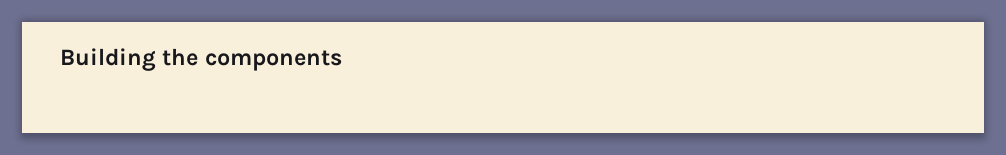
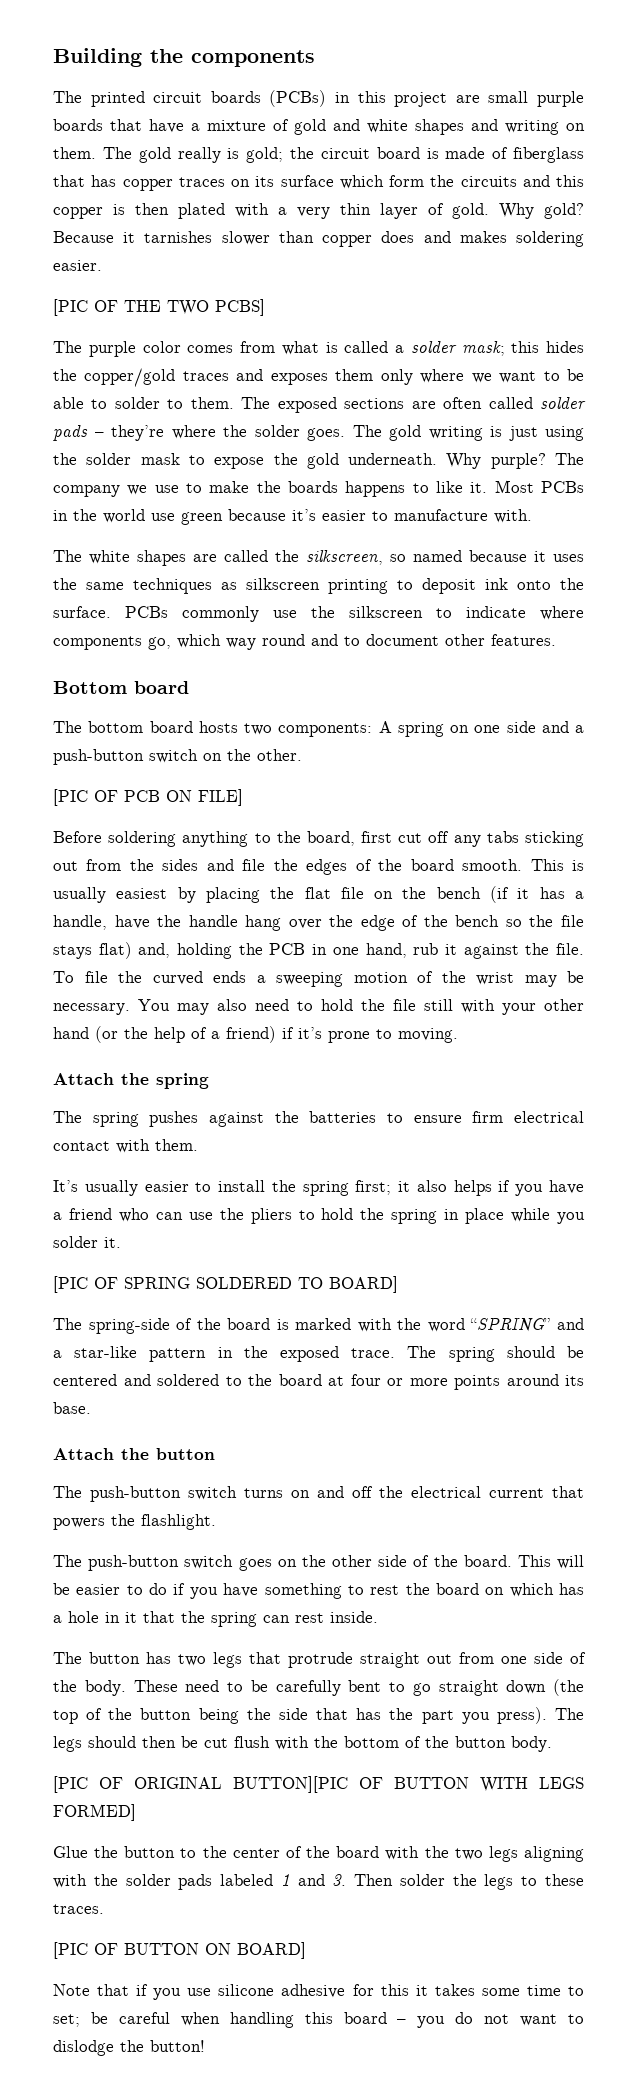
+ The printed circuit boards (PCBs) in this project are small purple boards that have a mixture of gold and white shapes and writing on them. The gold really is gold; the circuit board is made of fiberglass that has copper traces on its surface which form the circuits and this copper is then plated with a very thin layer of gold. Why gold? Because it tarnishes slower than copper does and makes soldering easier.
+ [PIC OF THE TWO PCBS]
+ The purple color comes from what is called a solder mask; this hides the copper/gold traces and exposes them only where we want to be able to solder to them. The exposed sections are often called solder pads – they’re where the solder goes. The gold writing is just using the solder mask to expose the gold underneath. Why purple? The company we use to make the boards happens to like it. Most PCBs in the world use green because it’s easier to manufacture with.
+ The white shapes are called the silkscreen, so named because it uses the same techniques as silkscreen printing to deposit ink onto the surface. PCBs commonly use the silkscreen to indicate where components go, which way round and to document other features.
+ Bottom board
+ The bottom board hosts two components: A spring on one side and a push-button switch on the other.
+ [PIC OF PCB ON FILE]
+ Before soldering anything to the board, first cut off any tabs sticking out from the sides and file the edges of the board smooth. This is usually easiest by placing the flat file on the bench (if it has a handle, have the handle hang over the edge of the bench so the file stays flat) and, holding the PCB in one hand, rub it against the file. To file the curved ends a sweeping motion of the wrist may be necessary. You may also need to hold the file still with your other hand (or the help of a friend) if it’s prone to moving.
+ Attach the spring
+ The spring pushes against the batteries to ensure firm electrical contact with them.
+ It’s usually easier to install the spring first; it also helps if you have a friend who can use the pliers to hold the spring in place while you solder it.
+ [PIC OF SPRING SOLDERED TO BOARD]
+ The spring-side of the board is marked with the word “SPRING” and a star-like pattern in the exposed trace. The spring should be centered and soldered to the board at four or more points around its base.
+ Attach the button
+ The push-button switch turns on and off the electrical current that powers the flashlight.
+ The push-button switch goes on the other side of the board. This will be easier to do if you have something to rest the board on which has a hole in it that the spring can rest inside.
+ The button has two legs that protrude straight out from one side of the body. These need to be carefully bent to go straight down (the top of the button being the side that has the part you press). The legs should then be cut flush with the bottom of the button body.
+ [PIC OF ORIGINAL BUTTON][PIC OF BUTTON WITH LEGS FORMED]
+ Glue the button to the center of the board with the two legs aligning with the solder pads labeled 1 and 3. Then solder the legs to these traces.
+ [PIC OF BUTTON ON BOARD]
+ Note that if you use silicone adhesive for this it takes some time to set; be careful when handling this board – you do not want to dislodge the button!

